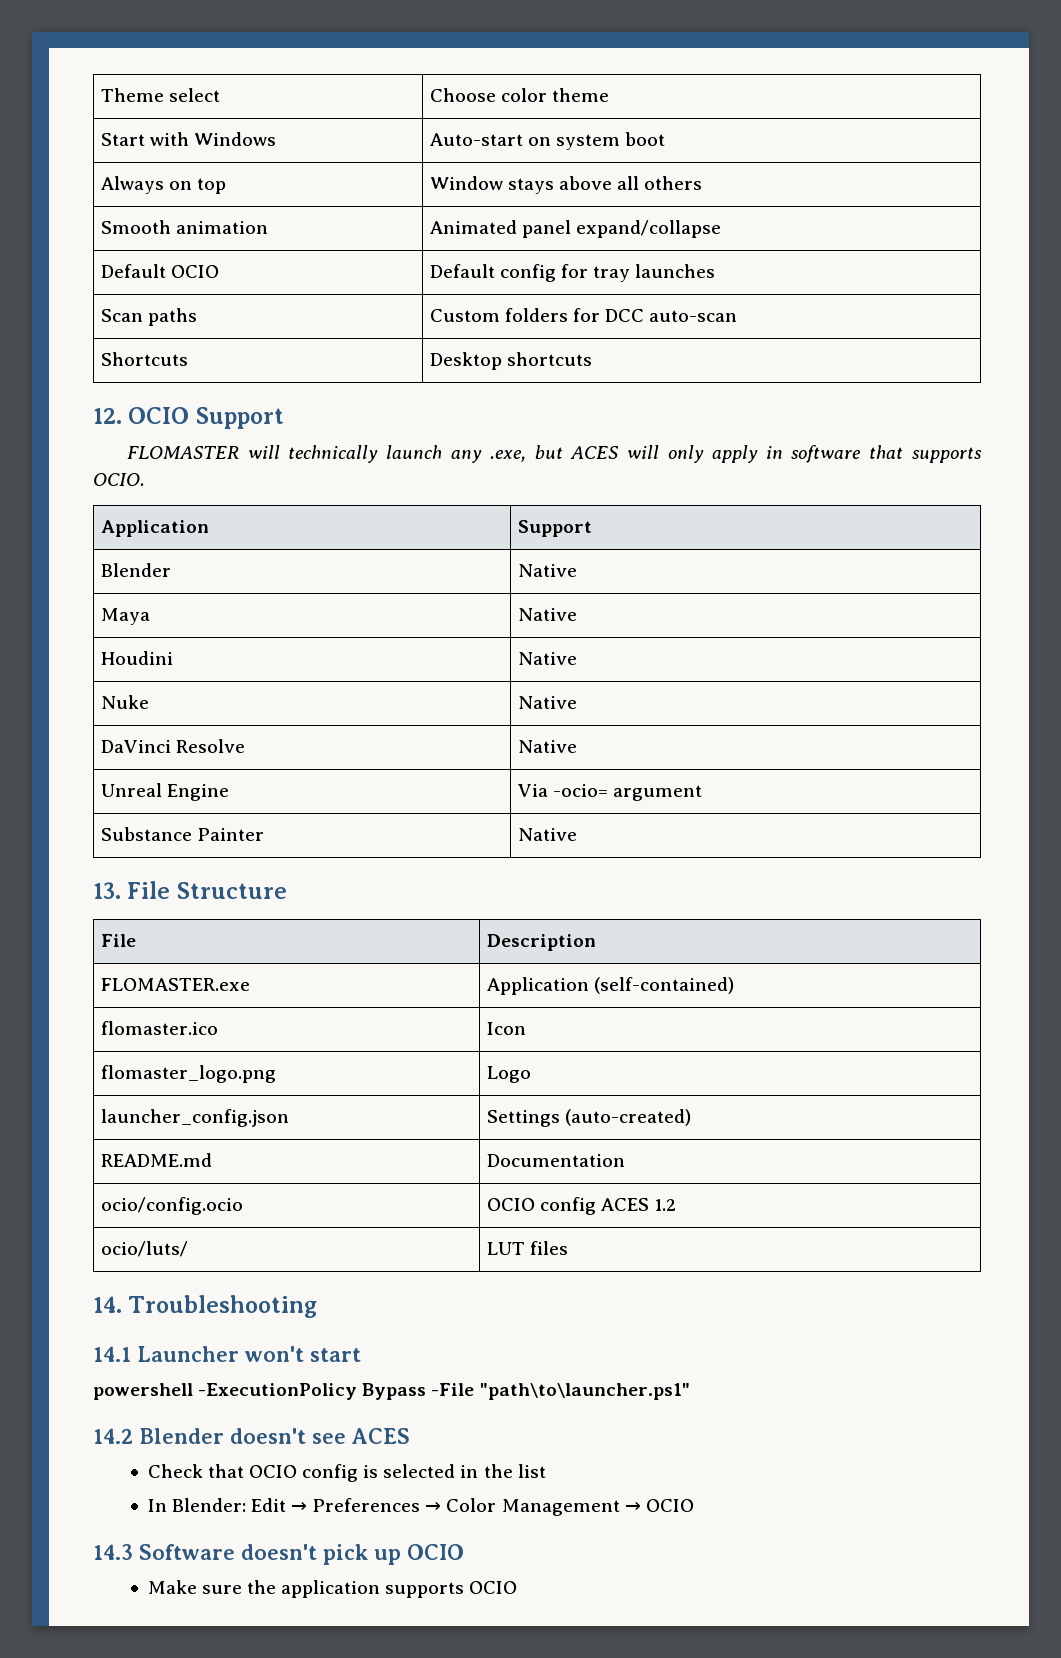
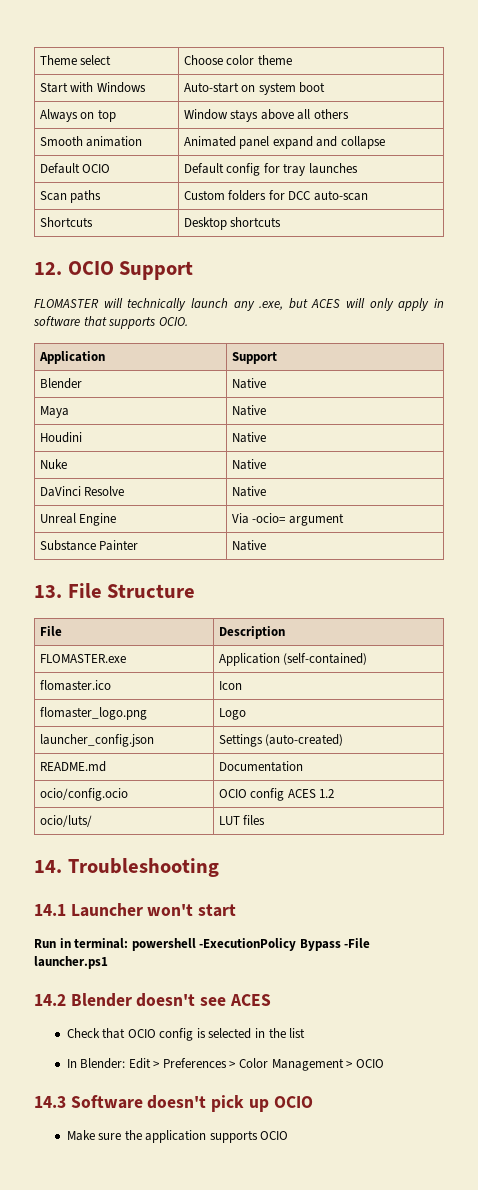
- Smooth animation | Animated panel expand/collapse
+ Smooth animation | Animated panel expand and collapse
- powershell -ExecutionPolicy Bypass -File "path\to\launcher.ps1"
+ Run in terminal: powershell -ExecutionPolicy Bypass -File launcher.ps1
- In Blender: Edit → Preferences → Color Management → OCIO
+ In Blender: Edit > Preferences > Color Management > OCIO

